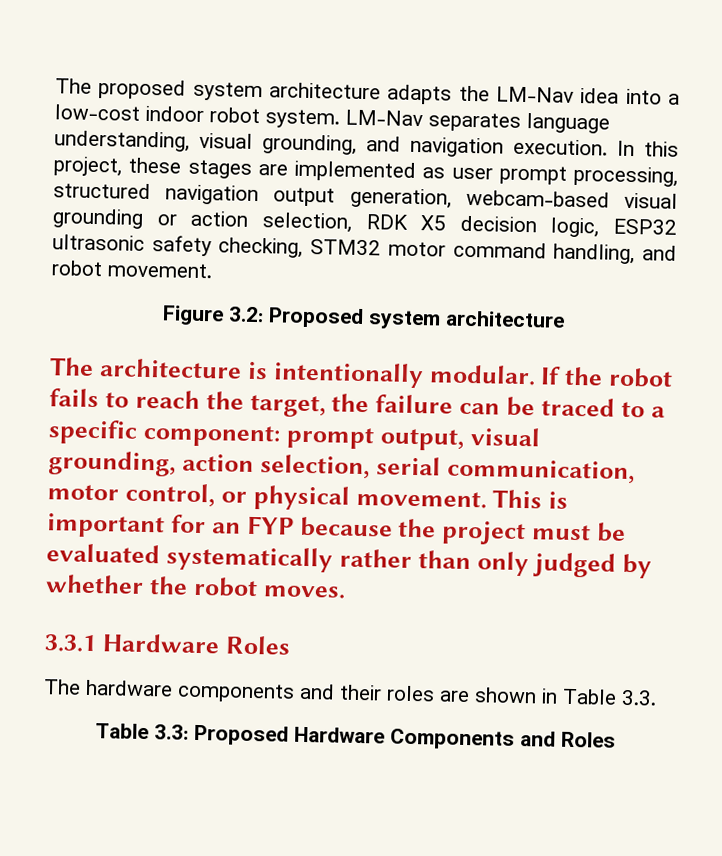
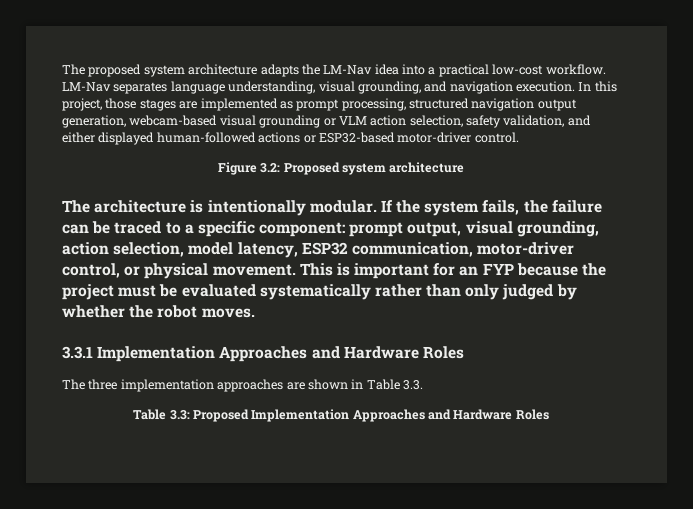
- The proposed system architecture adapts the LM-Nav idea into a low-cost indoor robot system.
+ The proposed system architecture adapts the LM-Nav idea into a practical low-cost workflow.
- In this project, these stages are implemented as user prompt processing, structured navigation output generation, webcam-based visual grounding or action selection, RDK X5 decision logic, ESP32 ultrasonic safety checking, STM32 motor command handling, and robot movement.
+ In this project, those stages are implemented as prompt processing, structured navigation output generation, webcam-based visual grounding or VLM action selection, safety validation, and either displayed human-followed actions or ESP32-based motor-driver control.
- If the robot fails to reach the target, the failure can be traced to a specific component: prompt output, visual grounding, action selection, serial communication, motor control, or physical movement.
+ If the system fails, the failure can be traced to a specific component: prompt output, visual grounding, action selection, model latency, ESP32 communication, motor-driver control, or physical movement.
- 3.3.1 Hardware Roles
+ 3.3.1 Implementation Approaches and Hardware Roles
- The hardware components and their roles are shown in Table 3.3.
+ The three implementation approaches are shown in Table 3.3.
- Table 3.3: Proposed Hardware Components and Roles
+ Table 3.3: Proposed Implementation Approaches and Hardware Roles

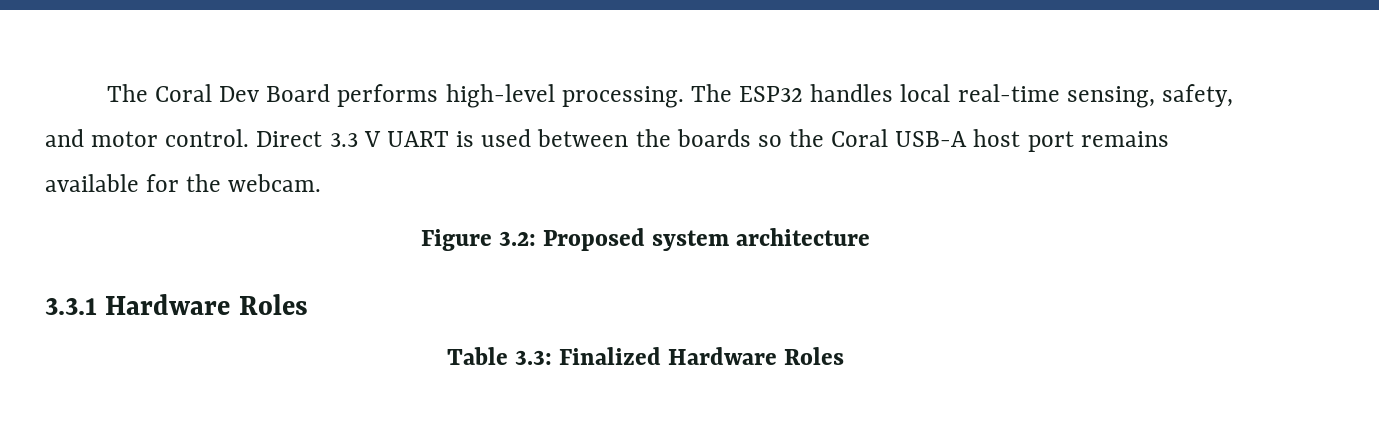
- The proposed system architecture adapts the LM-Nav idea into a practical low-cost workflow. LM-Nav separates language understanding, visual grounding, and navigation execution. In this project, those stages are implemented as prompt processing, structured navigation output generation, webcam-based visual grounding or VLM action selection, safety validation, and either displayed human-followed actions or ESP32-based motor-driver control.
+ The Coral Dev Board performs high-level processing. The ESP32 handles local real-time sensing, safety, and motor control. Direct 3.3 V UART is used between the boards so the Coral USB-A host port remains available for the webcam.
- The architecture is intentionally modular. If the system fails, the failure can be traced to a specific component: prompt output, visual grounding, action selection, model latency, ESP32 communication, motor-driver control, or physical movement. This is important for an FYP because the project must be evaluated systematically rather than only judged by whether the robot moves.
- 3.3.1 Implementation Approaches and Hardware Roles
- The three implementation approaches are shown in Table 3.3.
- Table 3.3: Proposed Implementation Approaches and Hardware Roles
+ 3.3.1 Hardware Roles
+ Table 3.3: Finalized Hardware Roles

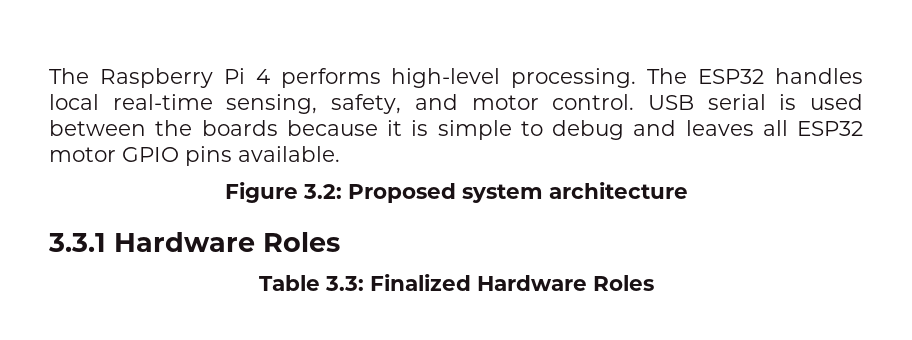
- The Coral Dev Board performs high-level processing.
+ The Raspberry Pi 4 performs high-level processing.
- Direct 3.3 V UART is used between the boards so the Coral USB-A host port remains available for the webcam.
+ USB serial is used between the boards because it is simple to debug and leaves all ESP32 motor GPIO pins available.

